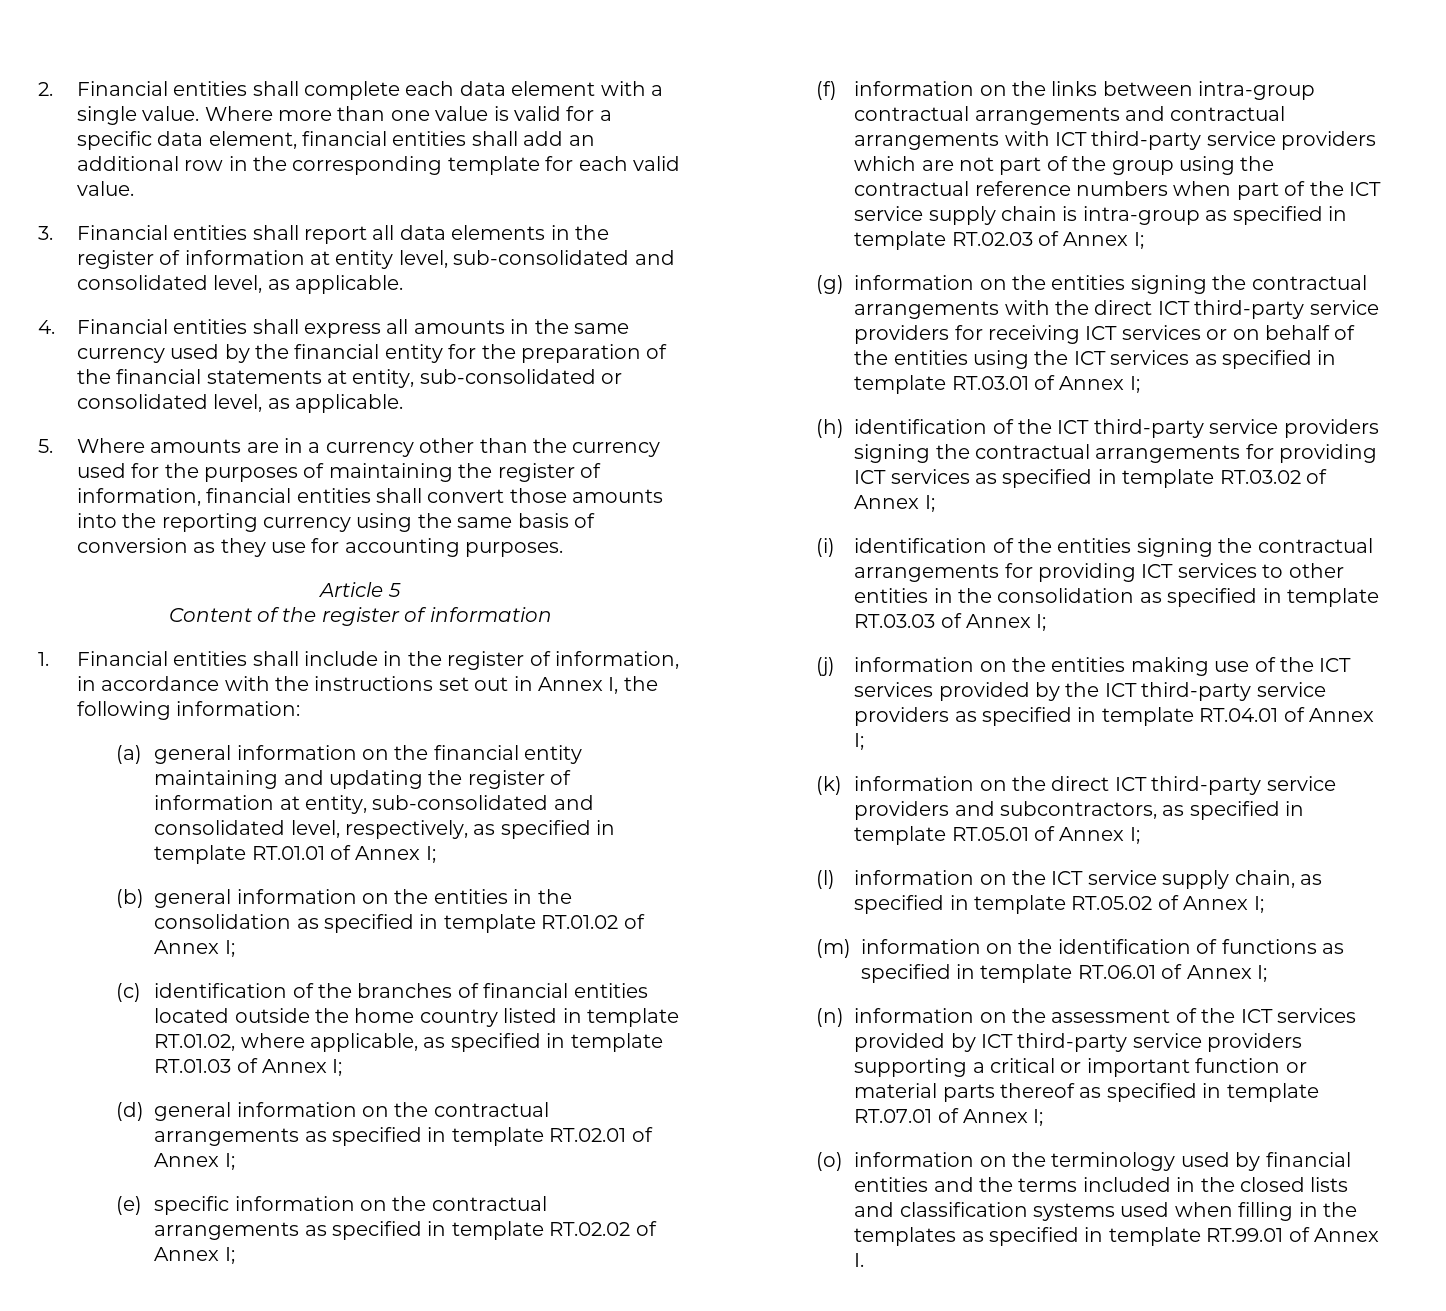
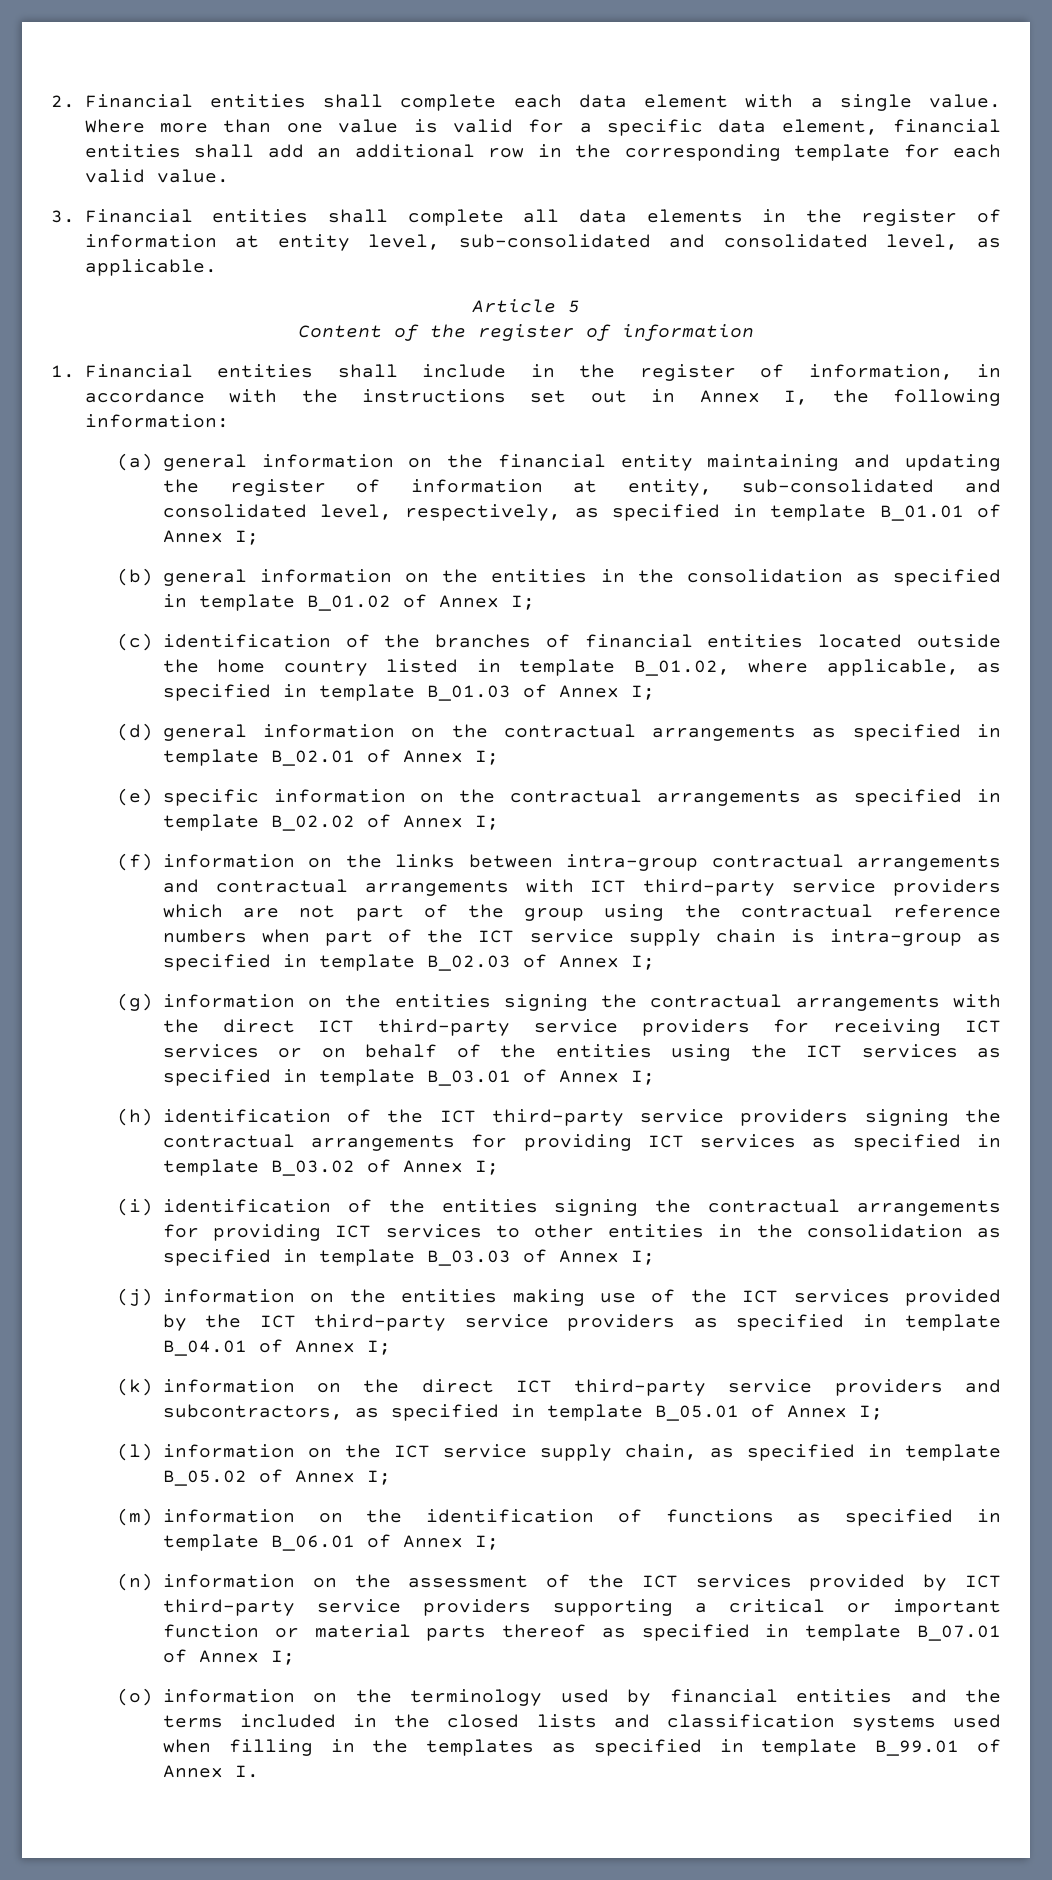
- 3. Financial entities shall report all data elements in the register of information at entity level, sub-consolidated and consolidated level, as applicable.
+ 3. Financial entities shall complete all data elements in the register of information at entity level, sub-consolidated and consolidated level, as applicable.
- 4. Financial entities shall express all amounts in the same currency used by the financial entity for the preparation of the financial statements at entity, sub-consolidated or consolidated level, as applicable.
- 5. Where amounts are in a currency other than the currency used for the purposes of maintaining the register of information, financial entities shall convert those amounts into the reporting currency using the same basis of conversion as they use for accounting purposes.
- (a) general information on the financial entity maintaining and updating the register of information at entity, sub-consolidated and consolidated level, respectively, as specified in template RT.01.01 of Annex I;
+ (a) general information on the financial entity maintaining and updating the register of information at entity, sub-consolidated and consolidated level, respectively, as specified in template B_01.01 of Annex I;
- (b) general information on the entities in the consolidation as specified in template RT.01.02 of Annex I;
+ (b) general information on the entities in the consolidation as specified in template B_01.02 of Annex I;
- (c) identification of the branches of financial entities located outside the home country listed in template RT.01.02, where applicable, as specified in template RT.01.03 of Annex I;
+ (c) identification of the branches of financial entities located outside the home country listed in template B_01.02, where applicable, as specified in template B_01.03 of Annex I;
- (d) general information on the contractual arrangements as specified in template RT.02.01 of Annex I;
+ (d) general information on the contractual arrangements as specified in template B_02.01 of Annex I;
- (e) specific information on the contractual arrangements as specified in template RT.02.02 of Annex I;
+ (e) specific information on the contractual arrangements as specified in template B_02.02 of Annex I;
- (f) information on the links between intra-group contractual arrangements and contractual arrangements with ICT third-party service providers which are not part of the group using the contractual reference numbers when part of the ICT service supply chain is intra-group as specified in template RT.02.03 of Annex I;
+ (f) information on the links between intra-group contractual arrangements and contractual arrangements with ICT third-party service providers which are not part of the group using the contractual reference numbers when part of the ICT service supply chain is intra-group as specified in template B_02.03 of Annex I;
- (g) information on the entities signing the contractual arrangements with the direct ICT third-party service providers for receiving ICT services or on behalf of the entities using the ICT services as specified in template RT.03.01 of Annex I;
+ (g) information on the entities signing the contractual arrangements with the direct ICT third-party service providers for receiving ICT services or on behalf of the entities using the ICT services as specified in template B_03.01 of Annex I;
- (h) identification of the ICT third-party service providers signing the contractual arrangements for providing ICT services as specified in template RT.03.02 of Annex I;
+ (h) identification of the ICT third-party service providers signing the contractual arrangements for providing ICT services as specified in template B_03.02 of Annex I;
- (i) identification of the entities signing the contractual arrangements for providing ICT services to other entities in the consolidation as specified in template RT.03.03 of Annex I;
+ (i) identification of the entities signing the contractual arrangements for providing ICT services to other entities in the consolidation as specified in template B_03.03 of Annex I;
- (j) information on the entities making use of the ICT services provided by the ICT third-party service providers as specified in template RT.04.01 of Annex I;
+ (j) information on the entities making use of the ICT services provided by the ICT third-party service providers as specified in template B_04.01 of Annex I;
- (k) information on the direct ICT third-party service providers and subcontractors, as specified in template RT.05.01 of Annex I;
+ (k) information on the direct ICT third-party service providers and subcontractors, as specified in template B_05.01 of Annex I;
- (l) information on the ICT service supply chain, as specified in template RT.05.02 of Annex I;
+ (l) information on the ICT service supply chain, as specified in template B_05.02 of Annex I;
- (m) information on the identification of functions as specified in template RT.06.01 of Annex I;
+ (m) information on the identification of functions as specified in template B_06.01 of Annex I;
- (n) information on the assessment of the ICT services provided by ICT third-party service providers supporting a critical or important function or material parts thereof as specified in template RT.07.01 of Annex I;
+ (n) information on the assessment of the ICT services provided by ICT third-party service providers supporting a critical or important function or material parts thereof as specified in template B_07.01 of Annex I;
- (o) information on the terminology used by financial entities and the terms included in the closed lists and classification systems used when filling in the templates as specified in template RT.99.01 of Annex I.
+ (o) information on the terminology used by financial entities and the terms included in the closed lists and classification systems used when filling in the templates as specified in template B_99.01 of Annex I.

